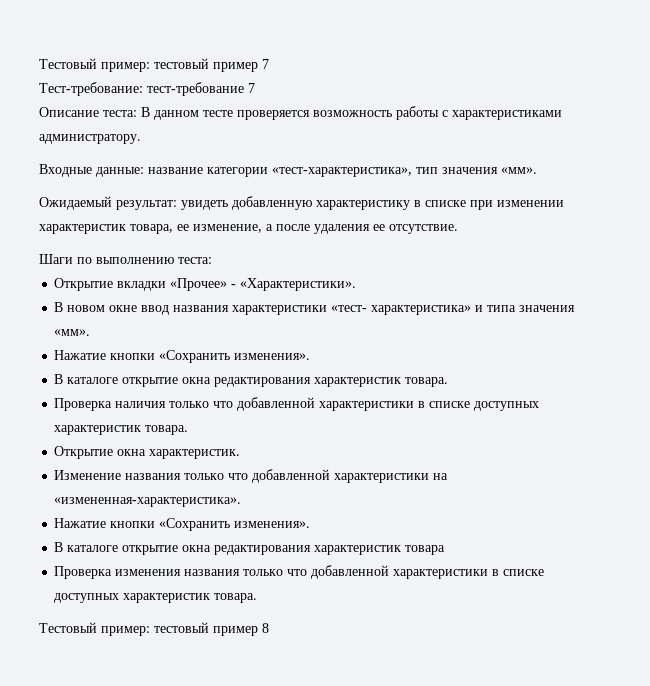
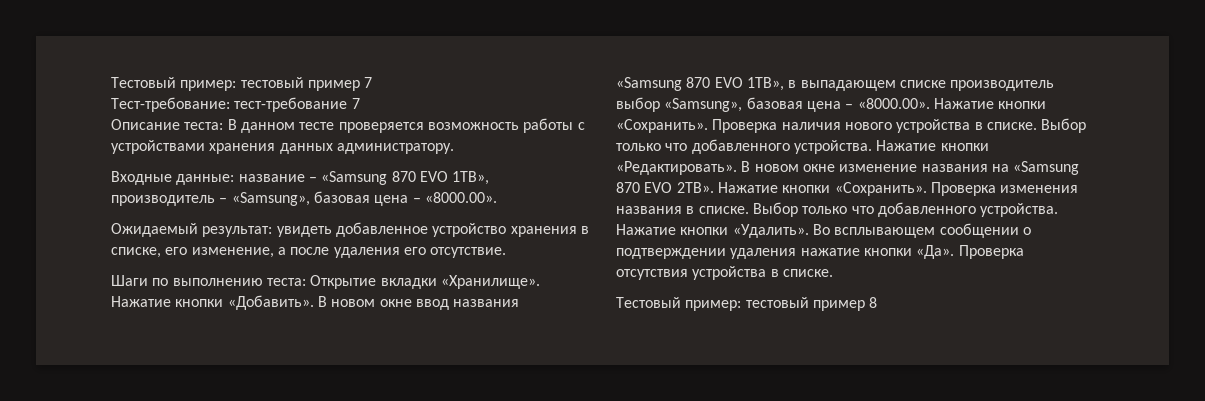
- Описание теста: В данном тесте проверяется возможность работы с характеристиками администратору.
+ Описание теста: В данном тесте проверяется возможность работы с устройствами хранения данных администратору.
- Входные данные: название категории «тест-характеристика», тип значения «мм».
- Ожидаемый результат: увидеть добавленную характеристику в списке при изменении характеристик товара, ее изменение, а после удаления ее отсутствие.
+ Входные данные: название – «Samsung 870 EVO 1TB», производитель – «Samsung», базовая цена – «8000.00».
+ Ожидаемый результат: увидеть добавленное устройство хранения в списке, его изменение, а после удаления его отсутствие.
- Шаги по выполнению теста:
- Открытие вкладки «Прочее» - «Характеристики».
- В новом окне ввод названия характеристики «тест- характеристика» и типа значения «мм».
- Нажатие кнопки «Сохранить изменения».
- В каталоге открытие окна редактирования характеристик товара.
- Проверка наличия только что добавленной характеристики в списке доступных характеристик товара.
- Открытие окна характеристик.
- Изменение названия только что добавленной характеристики на «измененная-характеристика».
- Нажатие кнопки «Сохранить изменения».
- В каталоге открытие окна редактирования характеристик товара
- Проверка изменения названия только что добавленной характеристики в списке доступных характеристик товара.
+ Шаги по выполнению теста: Открытие вкладки «Хранилище». Нажатие кнопки «Добавить». В новом окне ввод названия «Samsung 870 EVO 1TB», в выпадающем списке производитель выбор «Samsung», базовая цена – «8000.00». Нажатие кнопки «Сохранить». Проверка наличия нового устройства в списке. Выбор только что добавленного устройства. Нажатие кнопки «Редактировать». В новом окне изменение названия на «Samsung 870 EVO 2TB». Нажатие кнопки «Сохранить». Проверка изменения названия в списке. Выбор только что добавленного устройства. Нажатие кнопки «Удалить». Во всплывающем сообщении о подтверждении удаления нажатие кнопки «Да». Проверка отсутствия устройства в списке.

